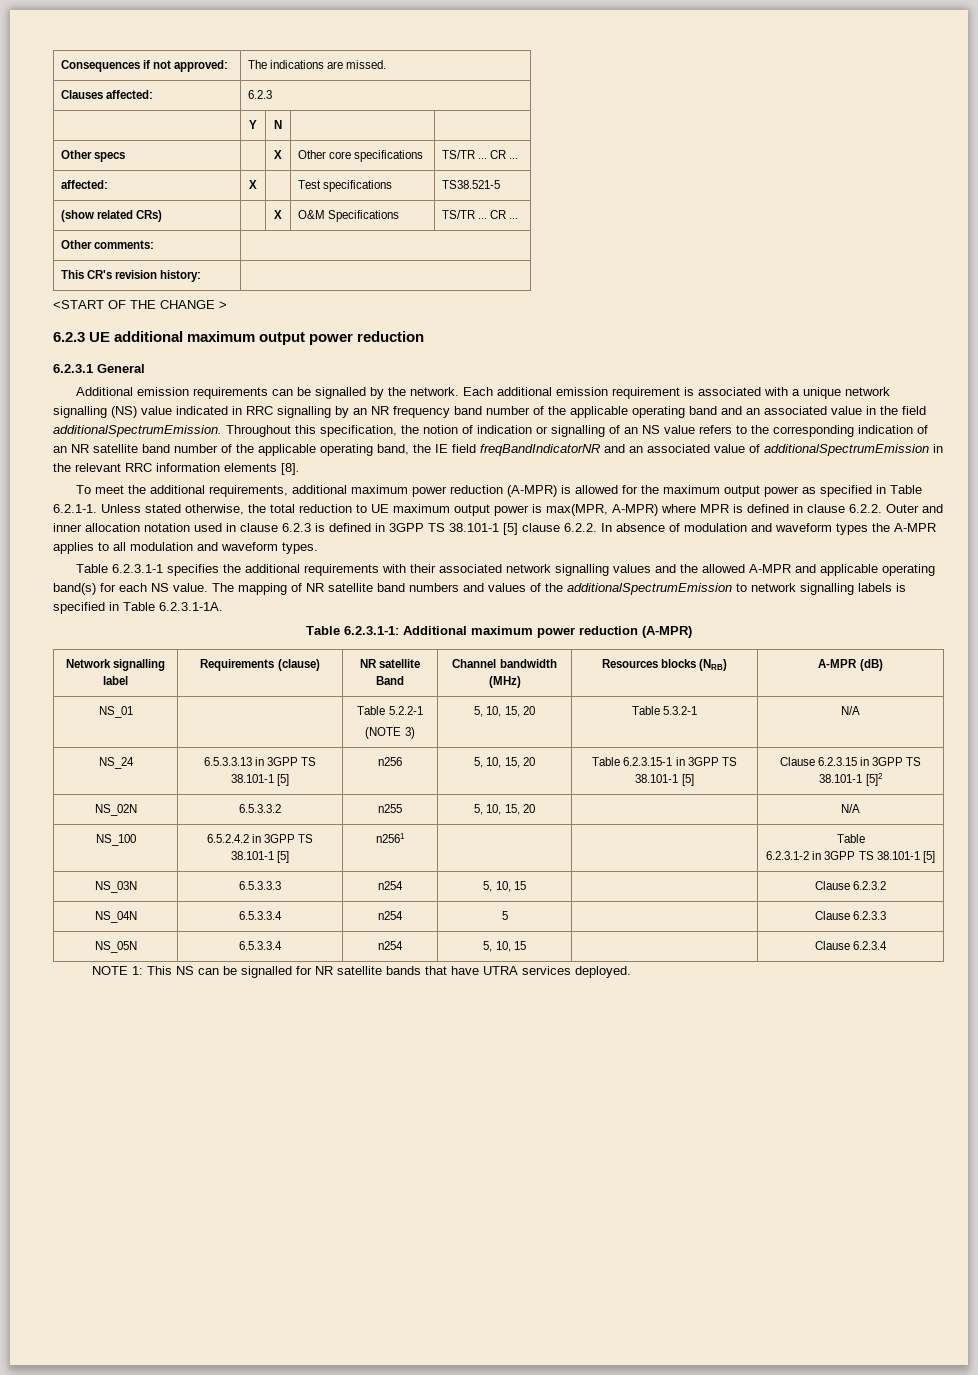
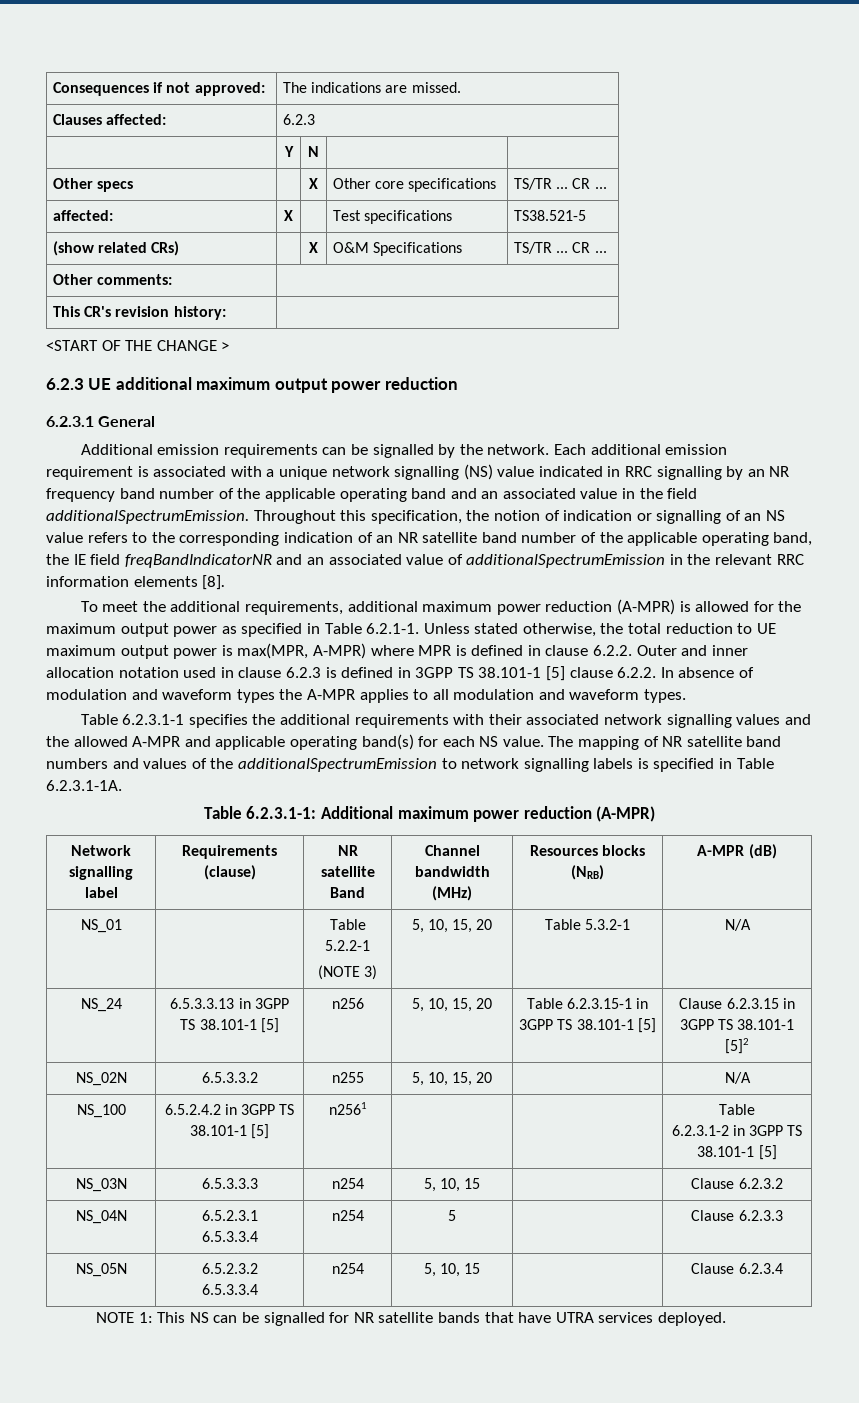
- NS_04N | 6.5.3.3.4 | n254 | 5 | | Clause 6.2.3.3
+ NS_04N | 6.5.2.3.1
+ 6.5.3.3.4 | n254 | 5 | | Clause 6.2.3.3
- NS_05N | 6.5.3.3.4 | n254 | 5, 10, 15 | | Clause 6.2.3.4
+ NS_05N | 6.5.2.3.2
+ 6.5.3.3.4 | n254 | 5, 10, 15 | | Clause 6.2.3.4

